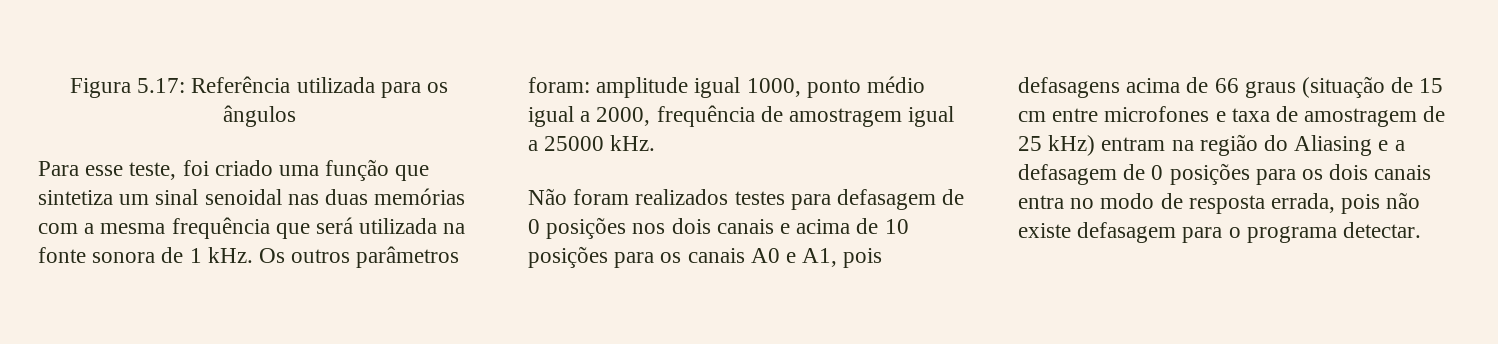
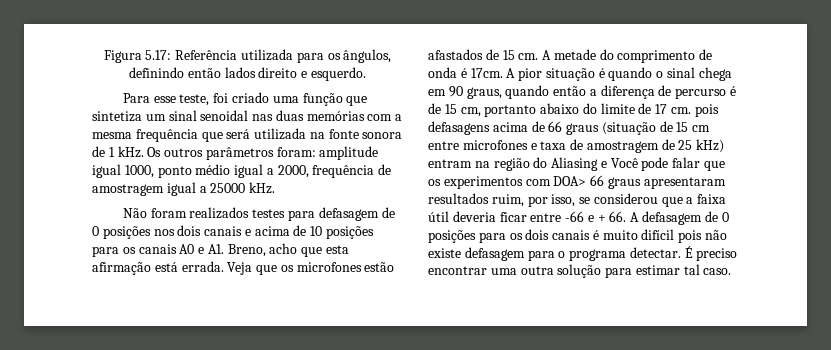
- Figura 5.17: Referência utilizada para os ângulos
+ Figura 5.17: Referência utilizada para os ângulos, definindo então lados direito e esquerdo.
- Não foram realizados testes para defasagem de 0 posições nos dois canais e acima de 10 posições para os canais A0 e A1, pois defasagens acima de 66 graus (situação de 15 cm entre microfones e taxa de amostragem de 25 kHz) entram na região do Aliasing e a defasagem de 0 posições para os dois canais entra no modo de resposta errada, pois não existe defasagem para o programa detectar.
+ Não foram realizados testes para defasagem de 0 posições nos dois canais e acima de 10 posições para os canais A0 e A1. Breno, acho que esta afirmação está errada. Veja que os microfones estão afastados de 15 cm. A metade do comprimento de onda é 17cm. A pior situação é quando o sinal chega em 90 graus, quando então a diferença de percurso é de 15 cm, portanto abaixo do limite de 17 cm. pois defasagens acima de 66 graus (situação de 15 cm entre microfones e taxa de amostragem de 25 kHz) entram na região do Aliasing e Você pode falar que os experimentos com DOA> 66 graus apresentaram resultados ruim, por isso, se considerou que a faixa útil deveria ficar entre -66 e + 66. A defasagem de 0 posições para os dois canais é muito difícil pois não existe defasagem para o programa detectar.
+ É preciso encontrar uma outra solução para estimar tal caso.

